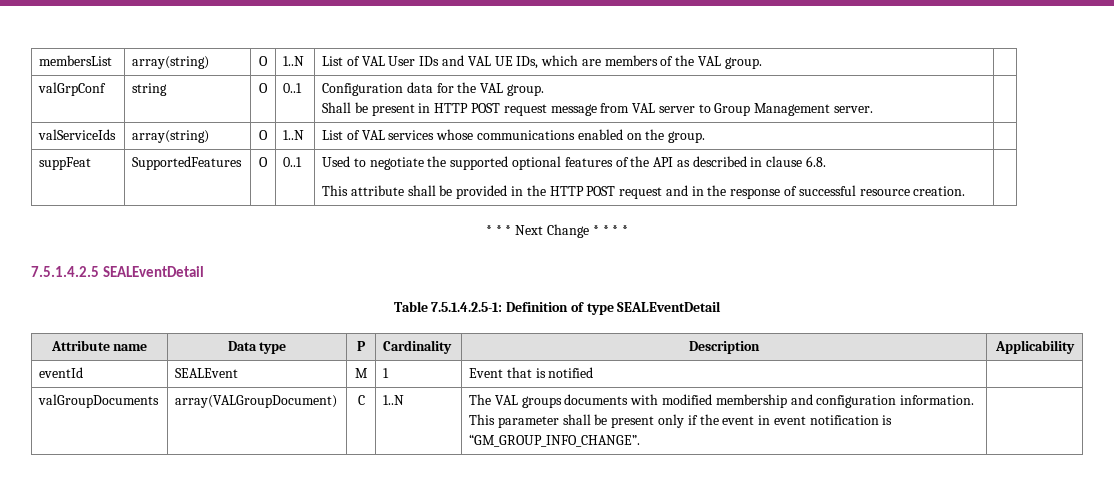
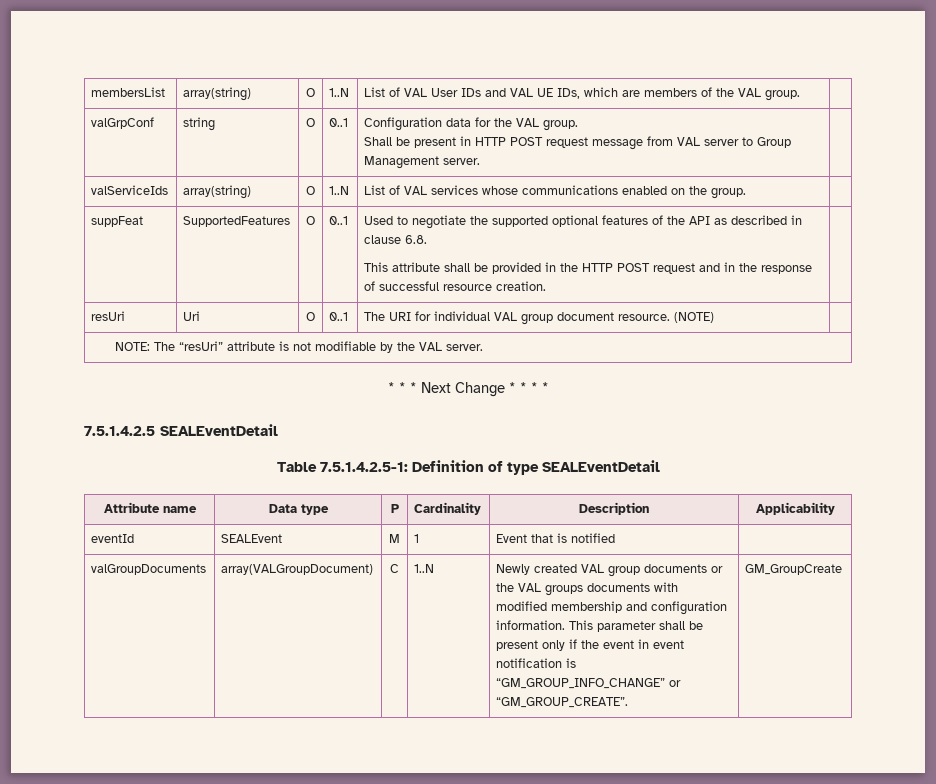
+ resUri | Uri | O | 0..1 | The URI for individual VAL group document resource. (NOTE) |
+ NOTE: The “resUri” attribute is not modifiable by the VAL server.
- valGroupDocuments | array(VALGroupDocument) | C | 1..N | The VAL groups documents with modified membership and configuration information. This parameter shall be present only if the event in event notification is “GM_GROUP_INFO_CHANGE”. |
+ valGroupDocuments | array(VALGroupDocument) | C | 1..N | Newly created VAL group documents or the VAL groups documents with modified membership and configuration information. This parameter shall be present only if the event in event notification is “GM_GROUP_INFO_CHANGE” or “GM_GROUP_CREATE”. | GM_GroupCreate

